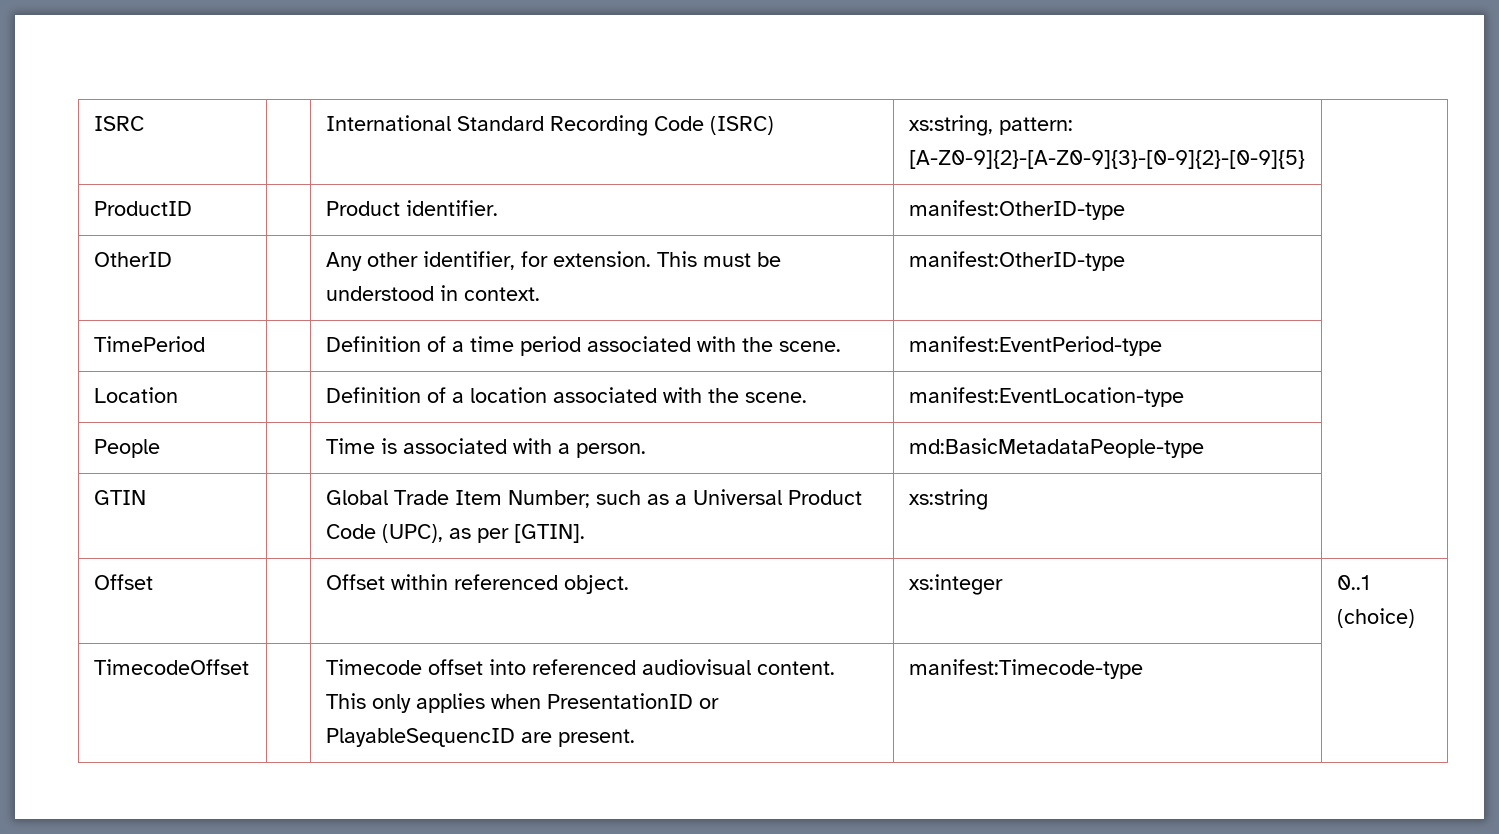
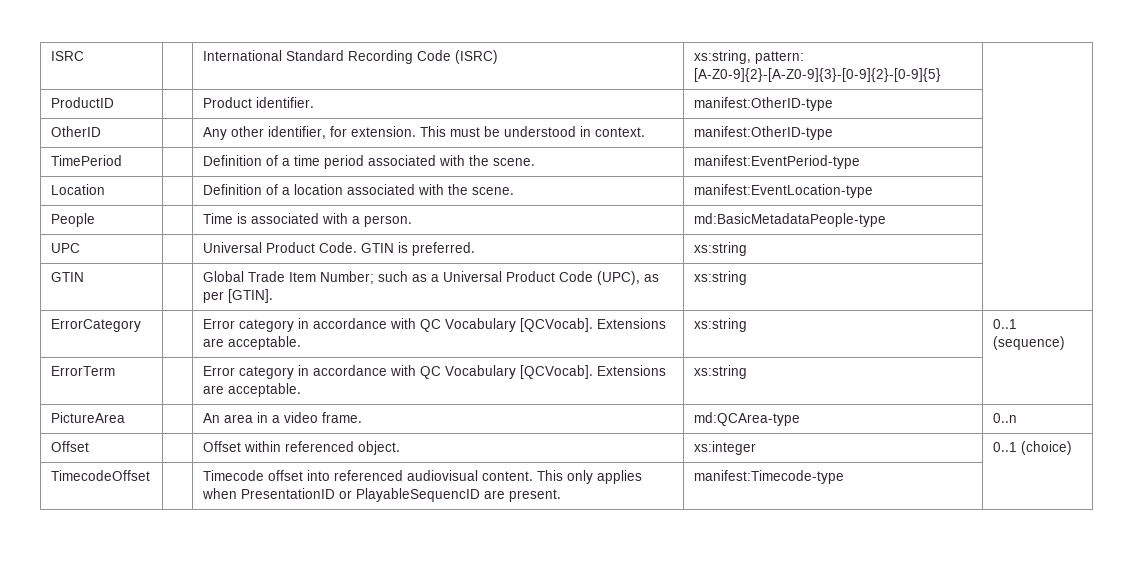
+ UPC | | Universal Product Code. GTIN is preferred. | xs:string |
+ ErrorCategory | | Error category in accordance with QC Vocabulary [QCVocab]. Extensions are acceptable. | xs:string | 0..1 (sequence)
+ ErrorTerm | | Error category in accordance with QC Vocabulary [QCVocab]. Extensions are acceptable. | xs:string |
+ PictureArea | | An area in a video frame. | md:QCArea-type | 0..n

